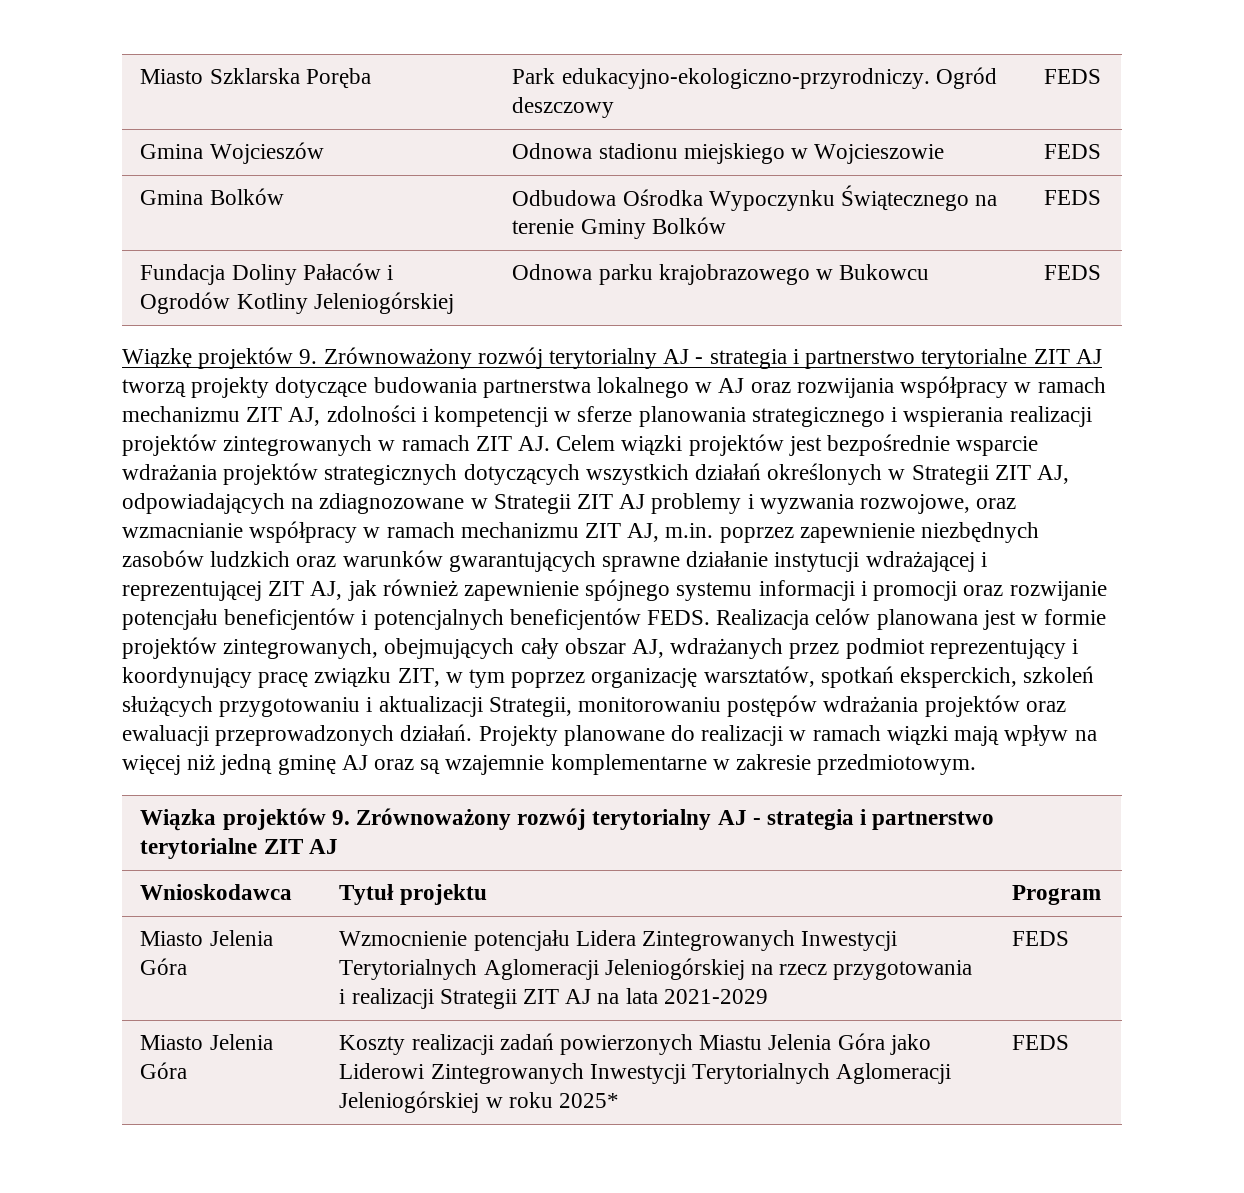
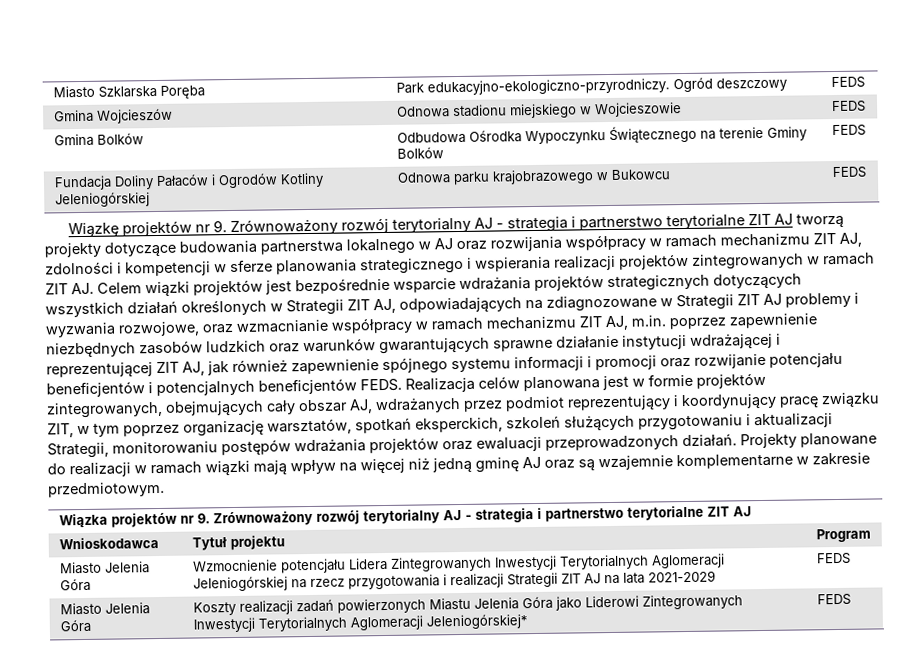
- Wiązkę projektów 9. Zrównoważony rozwój terytorialny AJ - strategia i partnerstwo terytorialne ZIT AJ tworzą projekty dotyczące budowania partnerstwa lokalnego w AJ oraz rozwijania współpracy w ramach mechanizmu ZIT AJ, zdolności i kompetencji w sferze planowania strategicznego i wspierania realizacji projektów zintegrowanych w ramach ZIT AJ. Celem wiązki projektów jest bezpośrednie wsparcie wdrażania projektów strategicznych dotyczących wszystkich działań określonych w Strategii ZIT AJ, odpowiadających na zdiagnozowane w Strategii ZIT AJ problemy i wyzwania rozwojowe, oraz wzmacnianie współpracy w ramach mechanizmu ZIT AJ, m.in. poprzez zapewnienie niezbędnych zasobów ludzkich oraz warunków gwarantujących sprawne działanie instytucji wdrażającej i reprezentującej ZIT AJ, jak również zapewnienie spójnego systemu informacji i promocji oraz rozwijanie potencjału beneficjentów i potencjalnych beneficjentów FEDS.
+ Wiązkę projektów nr 9. Zrównoważony rozwój terytorialny AJ - strategia i partnerstwo terytorialne ZIT AJ tworzą projekty dotyczące budowania partnerstwa lokalnego w AJ oraz rozwijania współpracy w ramach mechanizmu ZIT AJ, zdolności i kompetencji w sferze planowania strategicznego i wspierania realizacji projektów zintegrowanych w ramach ZIT AJ. Celem wiązki projektów jest bezpośrednie wsparcie wdrażania projektów strategicznych dotyczących wszystkich działań określonych w Strategii ZIT AJ, odpowiadających na zdiagnozowane w Strategii ZIT AJ problemy i wyzwania rozwojowe, oraz wzmacnianie współpracy w ramach mechanizmu ZIT AJ, m.in. poprzez zapewnienie niezbędnych zasobów ludzkich oraz warunków gwarantujących sprawne działanie instytucji wdrażającej i reprezentującej ZIT AJ, jak również zapewnienie spójnego systemu informacji i promocji oraz rozwijanie potencjału beneficjentów i potencjalnych beneficjentów FEDS.
- Wiązka projektów 9. Zrównoważony rozwój terytorialny AJ - strategia i partnerstwo terytorialne ZIT AJ
+ Wiązka projektów nr 9. Zrównoważony rozwój terytorialny AJ - strategia i partnerstwo terytorialne ZIT AJ
- Miasto Jelenia Góra | Koszty realizacji zadań powierzonych Miastu Jelenia Góra jako Liderowi Zintegrowanych Inwestycji Terytorialnych Aglomeracji Jeleniogórskiej w roku 2025* | FEDS
+ Miasto Jelenia Góra | Koszty realizacji zadań powierzonych Miastu Jelenia Góra jako Liderowi Zintegrowanych Inwestycji Terytorialnych Aglomeracji Jeleniogórskiej* | FEDS

